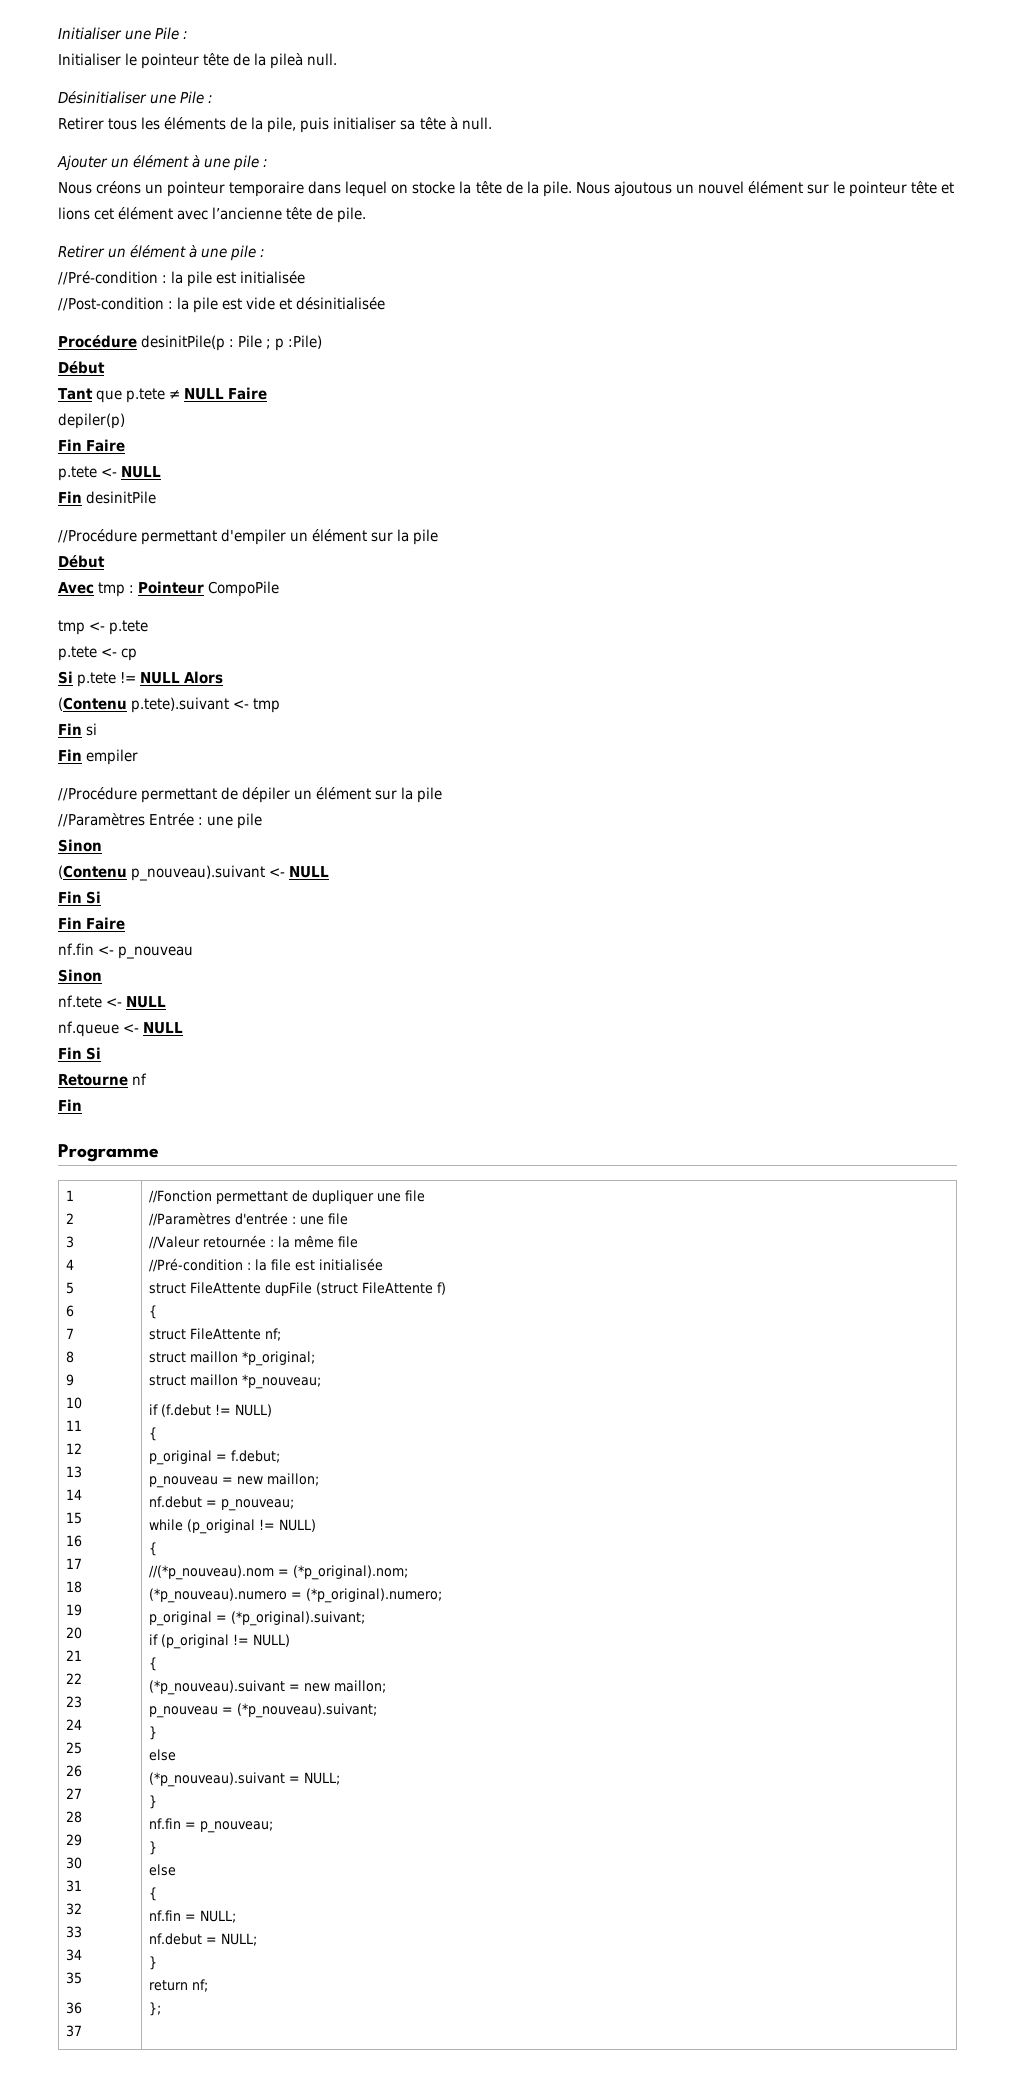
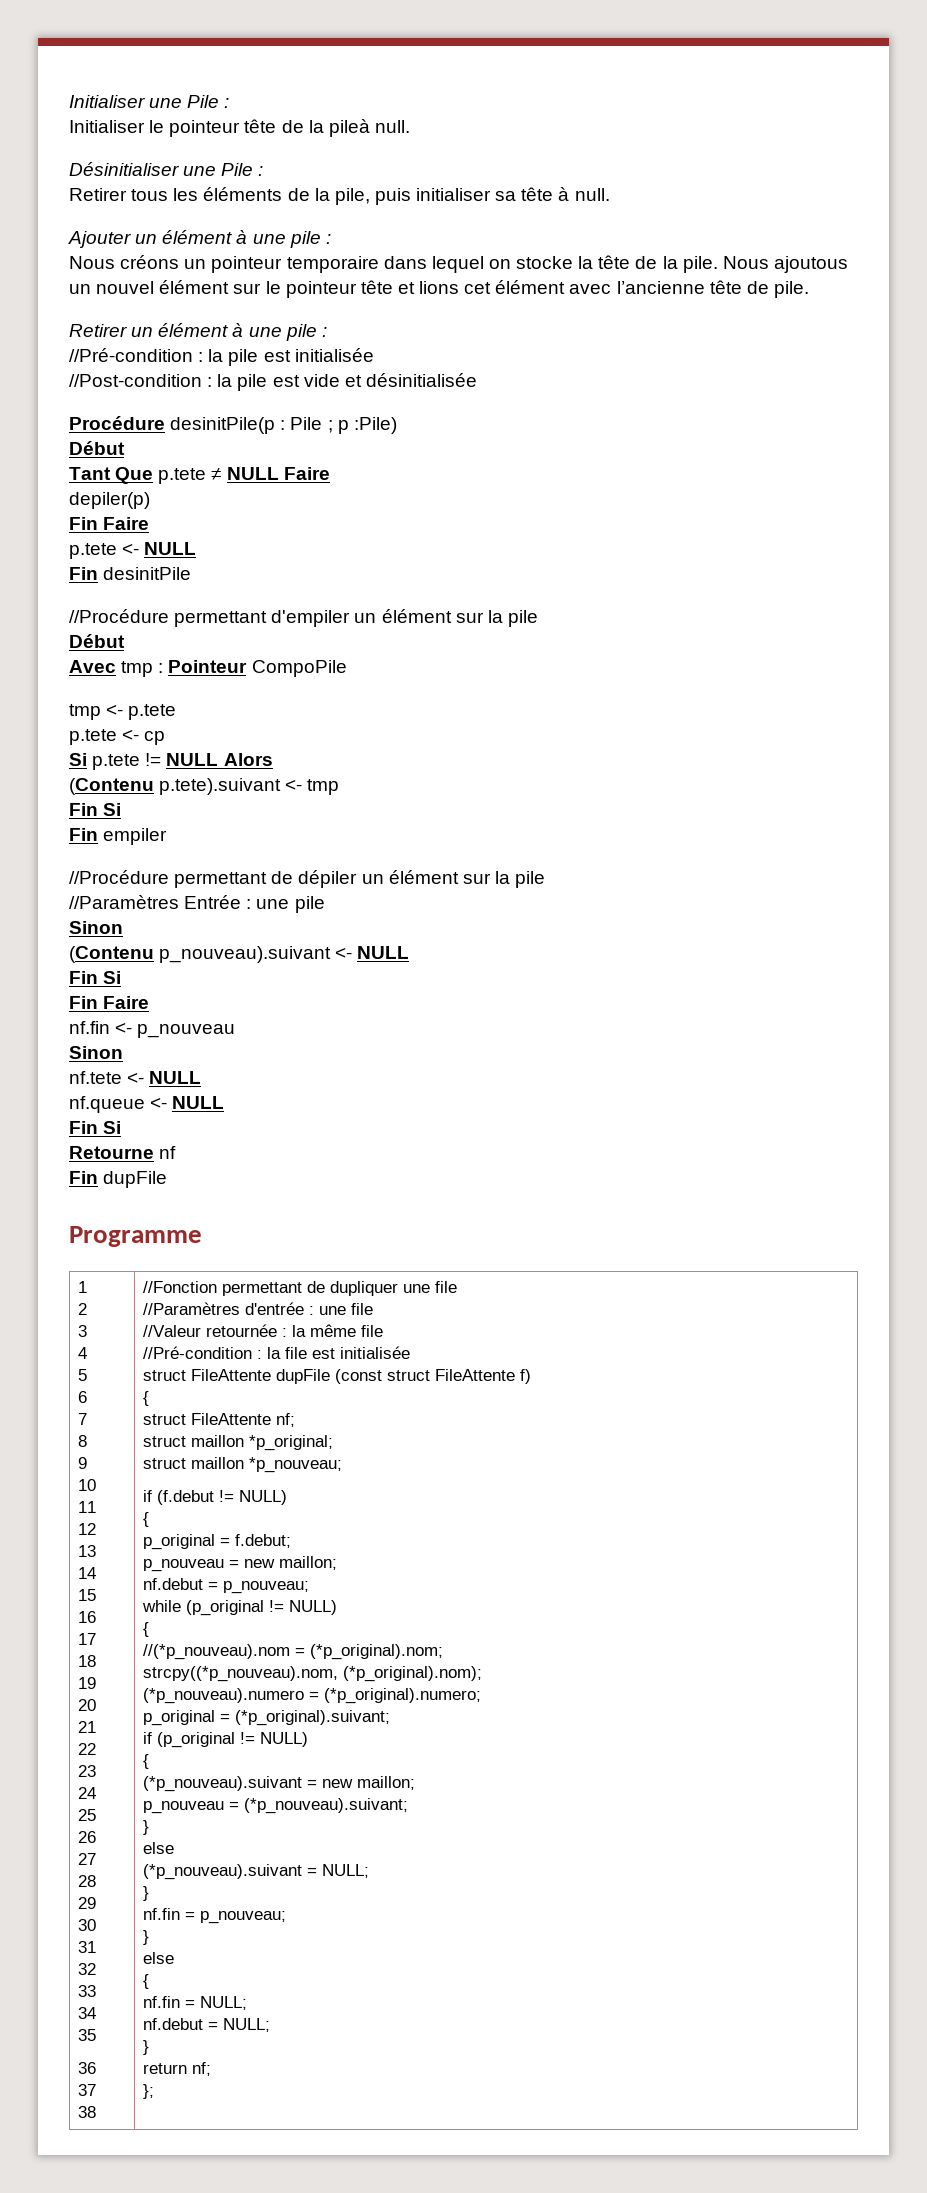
- Tant que p.tete ≠ NULL Faire
+ Tant Que p.tete ≠ NULL Faire
  (Contenu p.tete).suivant <- tmp
- Fin si
+ Fin Si
  Retourne nf
- Fin
+ Fin dupFile
+ 38
- struct FileAttente dupFile (struct FileAttente f)
+ struct FileAttente dupFile (const struct FileAttente f)
+ strcpy((*p_nouveau).nom, (*p_original).nom);

